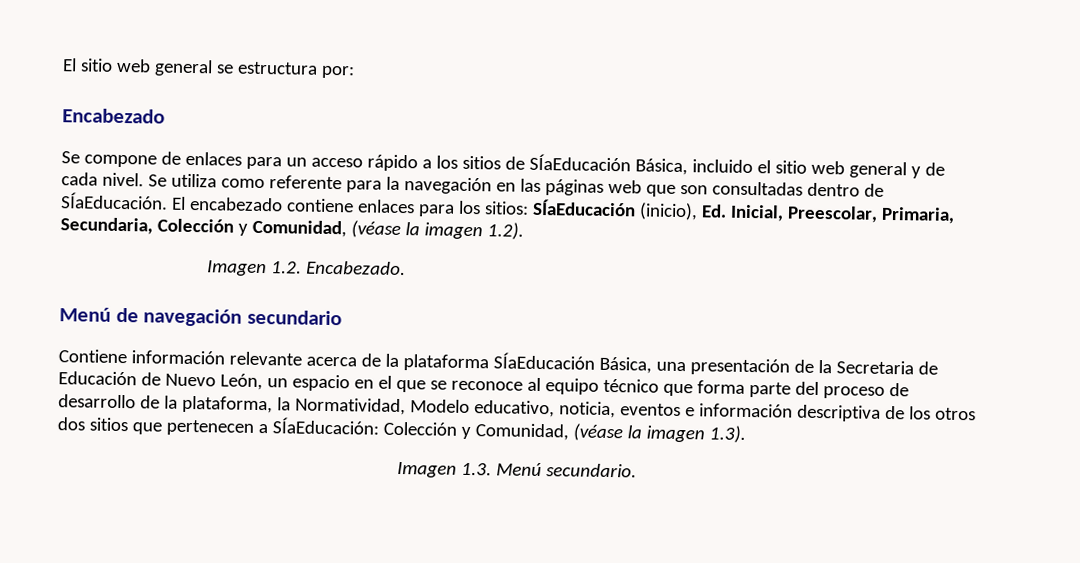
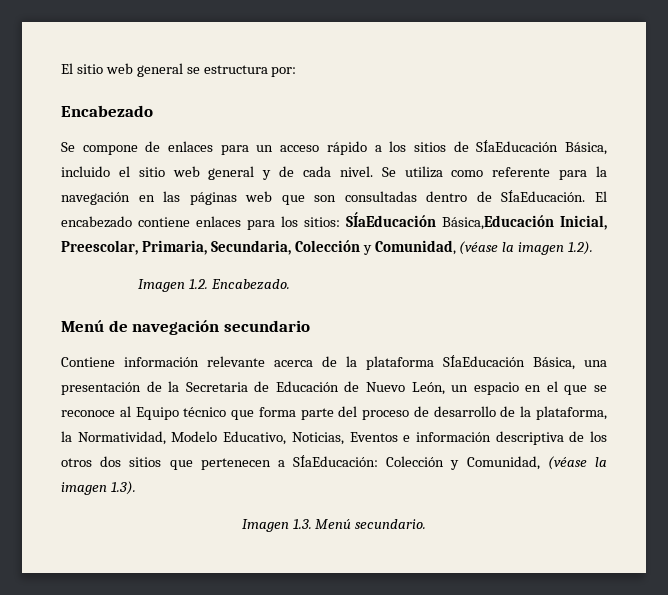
- El encabezado contiene enlaces para los sitios: SÍaEducación (inicio), Ed. Inicial, Preescolar, Primaria, Secundaria, Colección y Comunidad, (véase la imagen 1.2).
+ El encabezado contiene enlaces para los sitios: SÍaEducación Básica,Educación Inicial, Preescolar, Primaria, Secundaria, Colección y Comunidad, (véase la imagen 1.2).
- Contiene información relevante acerca de la plataforma SÍaEducación Básica, una presentación de la Secretaria de Educación de Nuevo León, un espacio en el que se reconoce al equipo técnico que forma parte del proceso de desarrollo de la plataforma, la Normatividad, Modelo educativo, noticia, eventos e información descriptiva de los otros dos sitios que pertenecen a SÍaEducación: Colección y Comunidad, (véase la imagen 1.3).
+ Contiene información relevante acerca de la plataforma SÍaEducación Básica, una presentación de la Secretaria de Educación de Nuevo León, un espacio en el que se reconoce al Equipo técnico que forma parte del proceso de desarrollo de la plataforma, la Normatividad, Modelo Educativo, Noticias, Eventos e información descriptiva de los otros dos sitios que pertenecen a SÍaEducación: Colección y Comunidad, (véase la imagen 1.3).

